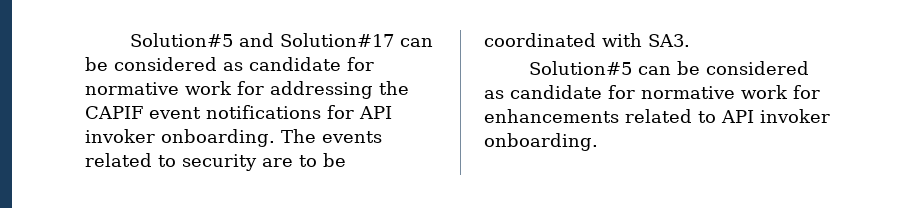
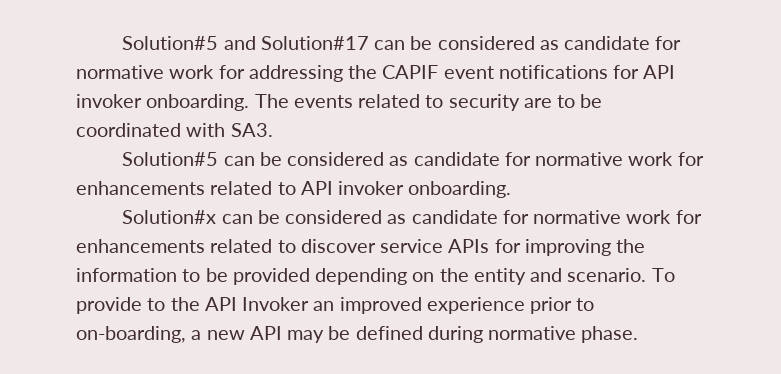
+ Solution#x can be considered as candidate for normative work for enhancements related to discover service APIs for improving the information to be provided depending on the entity and scenario. To provide to the API Invoker an improved experience prior to on-boarding, a new API may be defined during normative phase.

